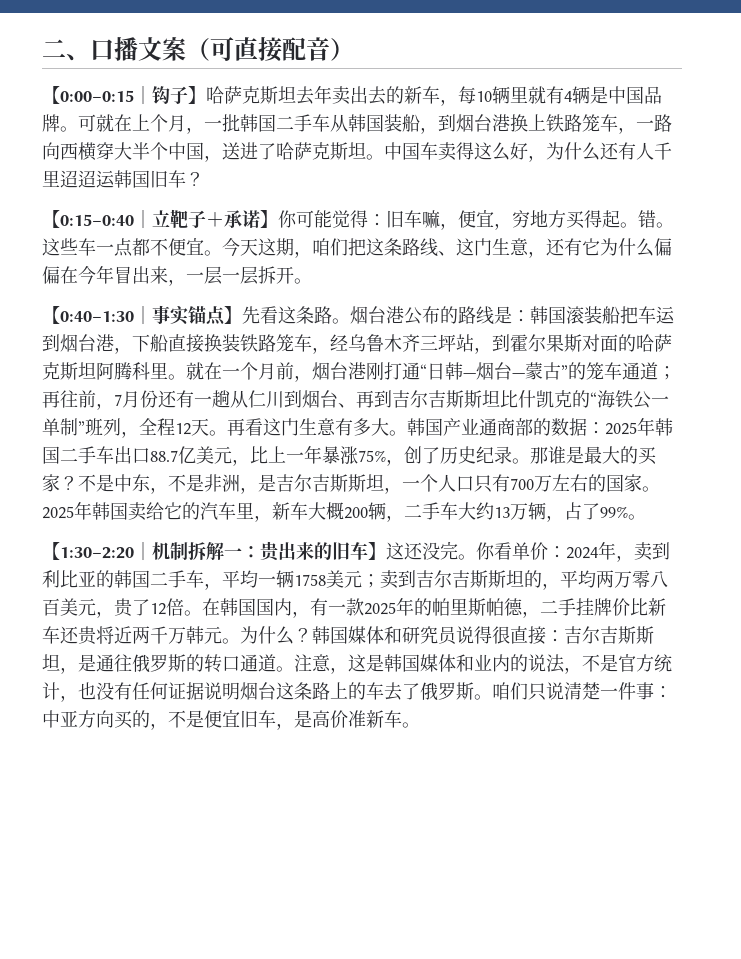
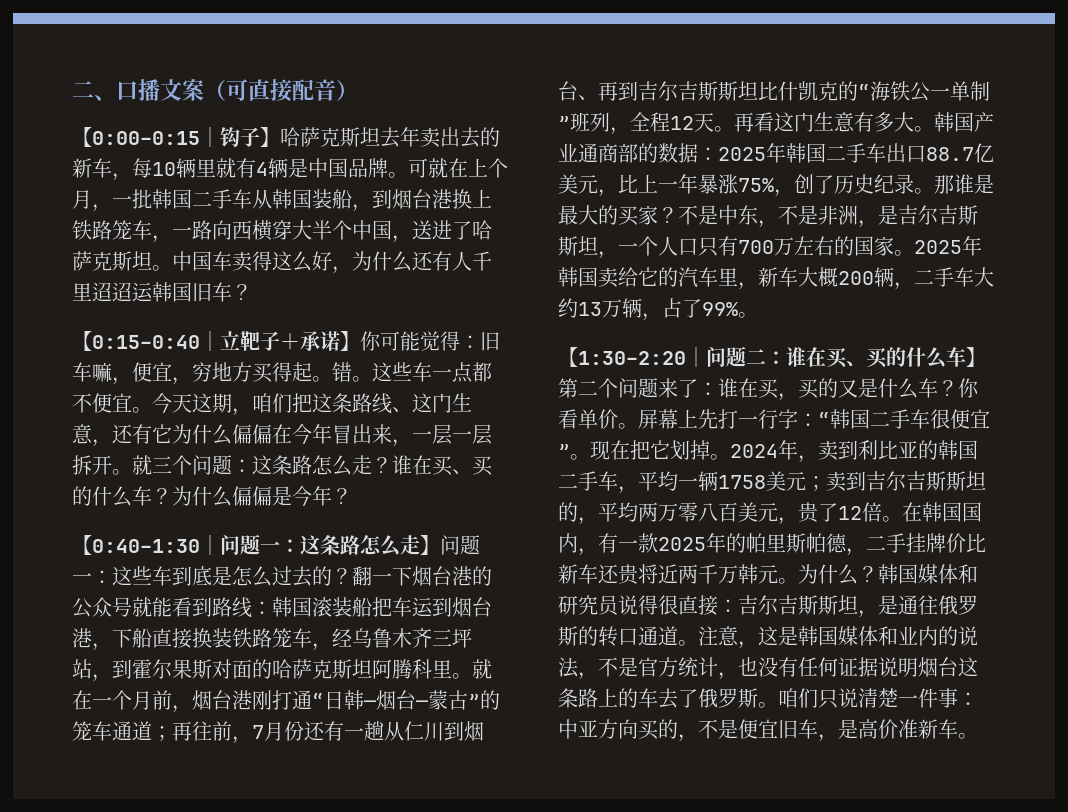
- 今天这期，咱们把这条路线、这门生意，还有它为什么偏偏在今年冒出来，一层一层拆开。
- 【0:40–1:30｜事实锚点】先看这条路。烟台港公布的路线是：韩国滚装船把车运到烟台港，下船直接换装铁路笼车，经乌鲁木齐三坪站，到霍尔果斯对面的哈萨克斯坦阿腾科里。
+ 今天这期，咱们把这条路线、这门生意，还有它为什么偏偏在今年冒出来，一层一层拆开。就三个问题：这条路怎么走？谁在买、买的什么车？为什么偏偏是今年？
+ 【0:40–1:30｜问题一：这条路怎么走】问题一：这些车到底是怎么过去的？翻一下烟台港的公众号就能看到路线：韩国滚装船把车运到烟台港，下船直接换装铁路笼车，经乌鲁木齐三坪站，到霍尔果斯对面的哈萨克斯坦阿腾科里。
- 【1:30–2:20｜机制拆解一：贵出来的旧车】这还没完。你看单价：2024年，卖到利比亚的韩国二手车，平均一辆1758美元；卖到吉尔吉斯斯坦的，平均两万零八百美元，贵了12倍。
+ 【1:30–2:20｜问题二：谁在买、买的什么车】第二个问题来了：谁在买，买的又是什么车？你看单价。屏幕上先打一行字：“韩国二手车很便宜”。现在把它划掉。2024年，卖到利比亚的韩国二手车，平均一辆1758美元；卖到吉尔吉斯斯坦的，平均两万零八百美元，贵了12倍。

